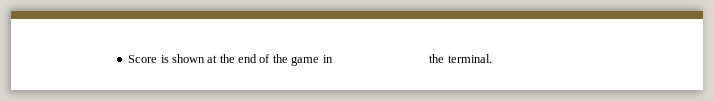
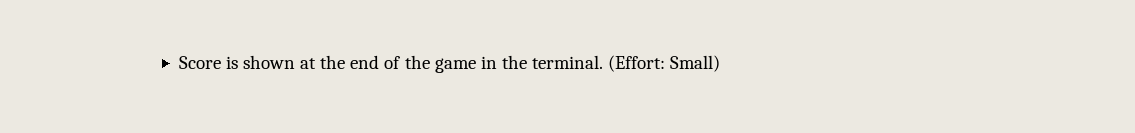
+ (Effort: Small)

